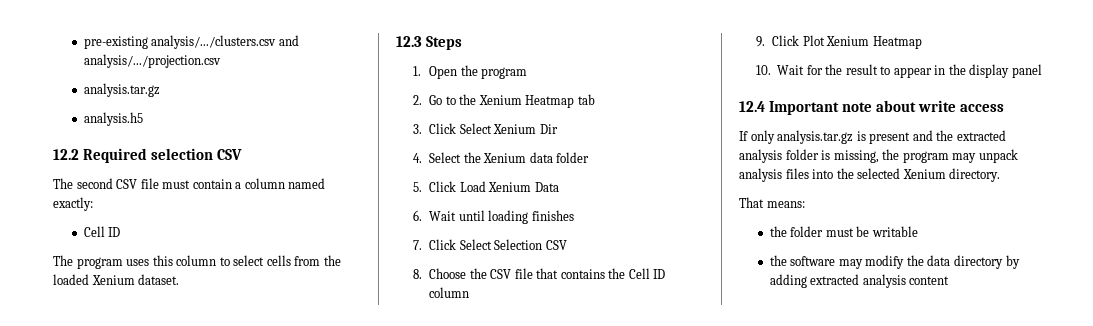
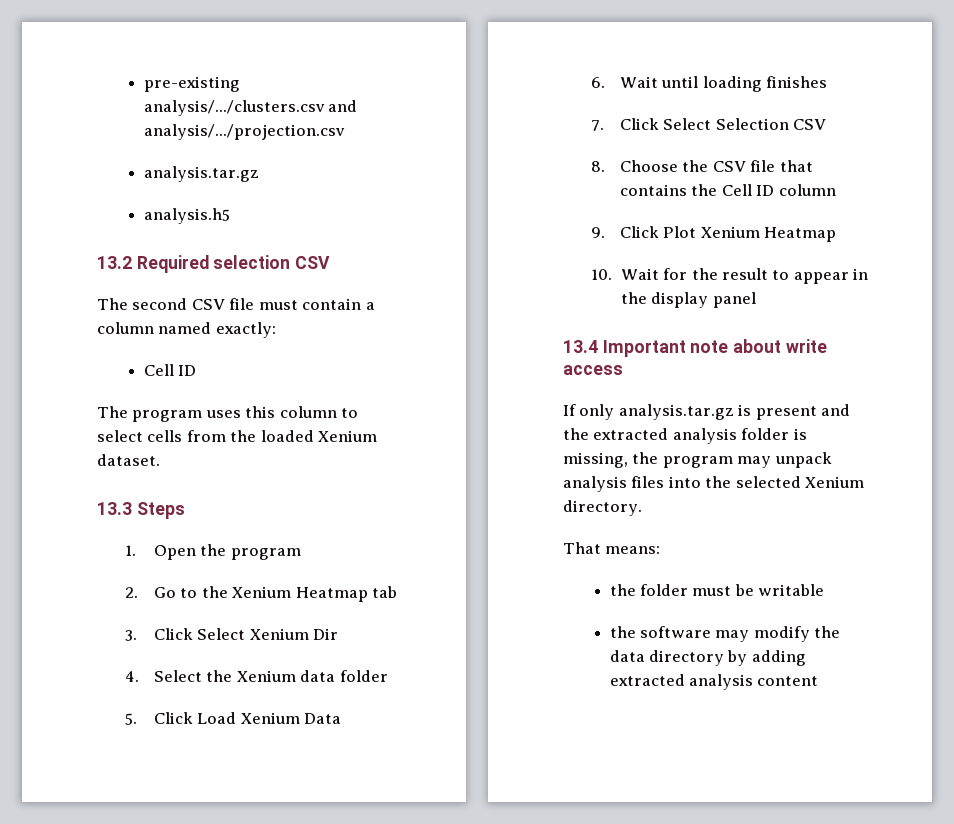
- 12.2 Required selection CSV
+ 13.2 Required selection CSV
- 12.3 Steps
+ 13.3 Steps
- 12.4 Important note about write access
+ 13.4 Important note about write access

